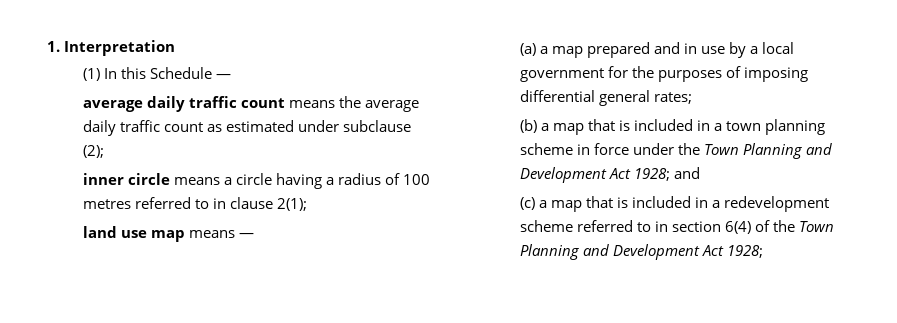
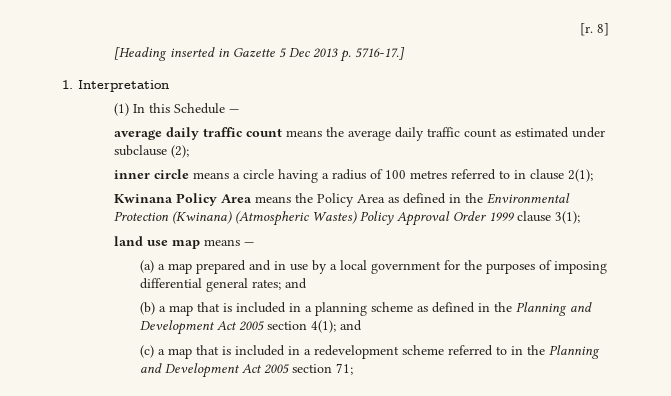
+ [r. 8]
+ [Heading inserted in Gazette 5 Dec 2013 p. 5716-17.]
+ Kwinana Policy Area means the Policy Area as defined in the Environmental Protection (Kwinana) (Atmospheric Wastes) Policy Approval Order 1999 clause 3(1);
- (a) a map prepared and in use by a local government for the purposes of imposing differential general rates;
+ (a) a map prepared and in use by a local government for the purposes of imposing differential general rates; and
- (b) a map that is included in a town planning scheme in force under the Town Planning and Development Act 1928; and
+ (b) a map that is included in a planning scheme as defined in the Planning and Development Act 2005 section 4(1); and
- (c) a map that is included in a redevelopment scheme referred to in section 6(4) of the Town Planning and Development Act 1928;
+ (c) a map that is included in a redevelopment scheme referred to in the Planning and Development Act 2005 section 71;

